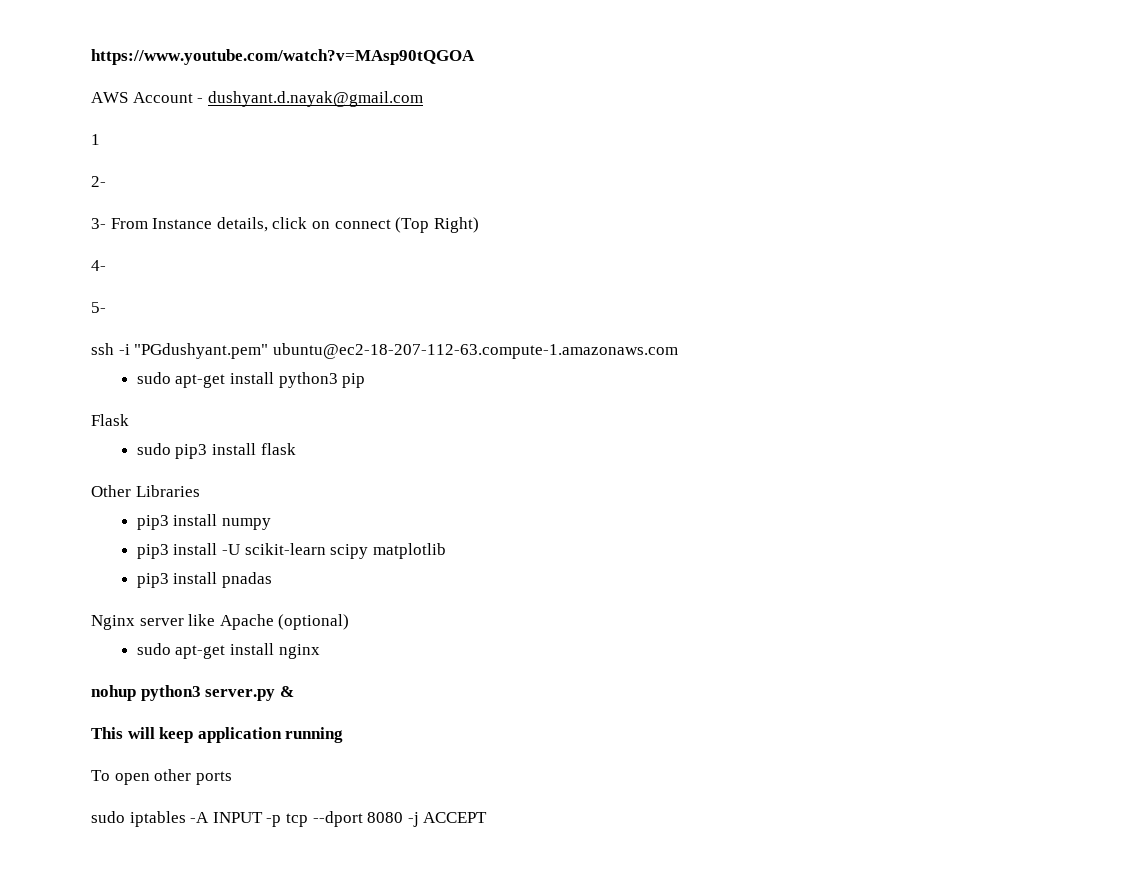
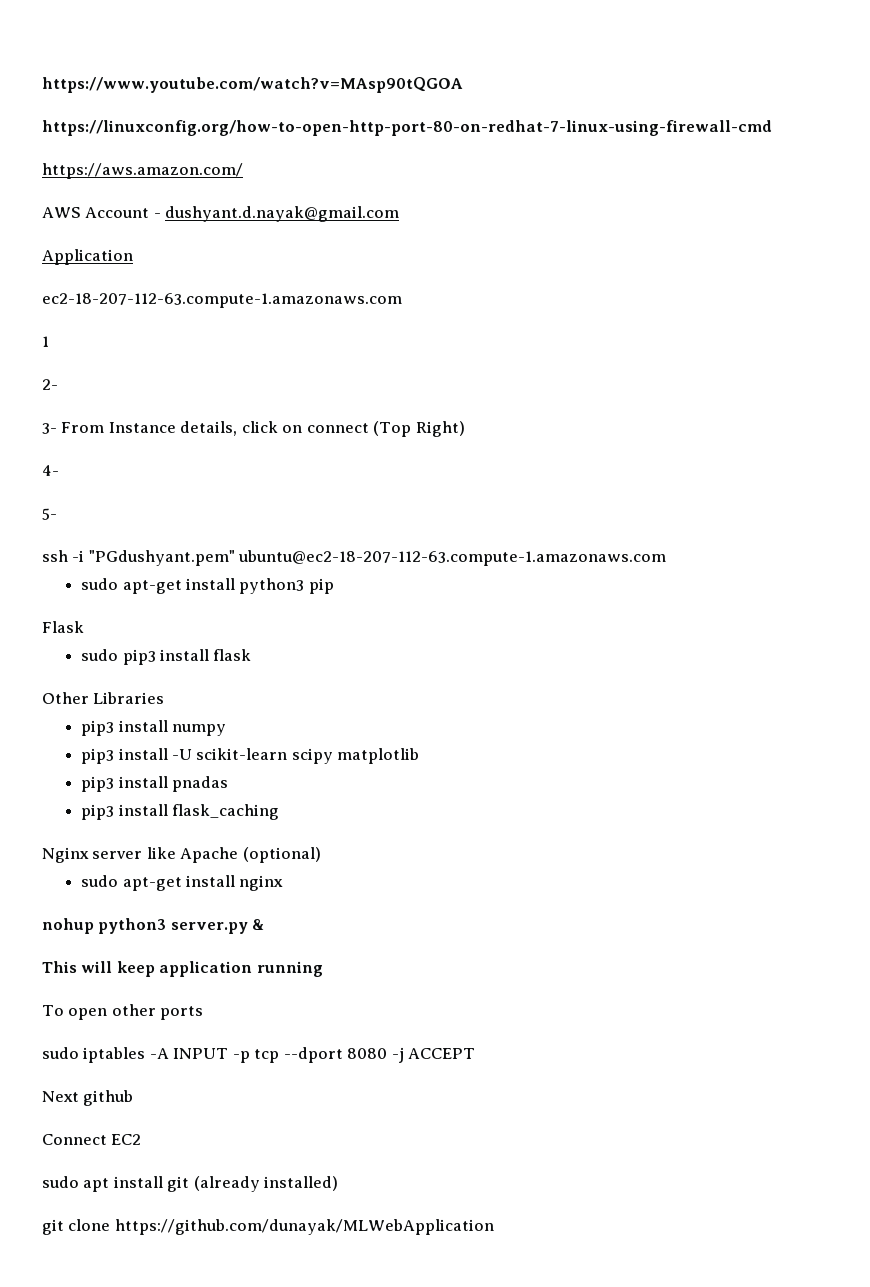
+ https://linuxconfig.org/how-to-open-http-port-80-on-redhat-7-linux-using-firewall-cmd
+ https://aws.amazon.com/
+ Application
+ ec2-18-207-112-63.compute-1.amazonaws.com
+ pip3 install flask_caching
+ Next github
+ Connect EC2
+ sudo apt install git (already installed)
+ git clone https://github.com/dunayak/MLWebApplication

